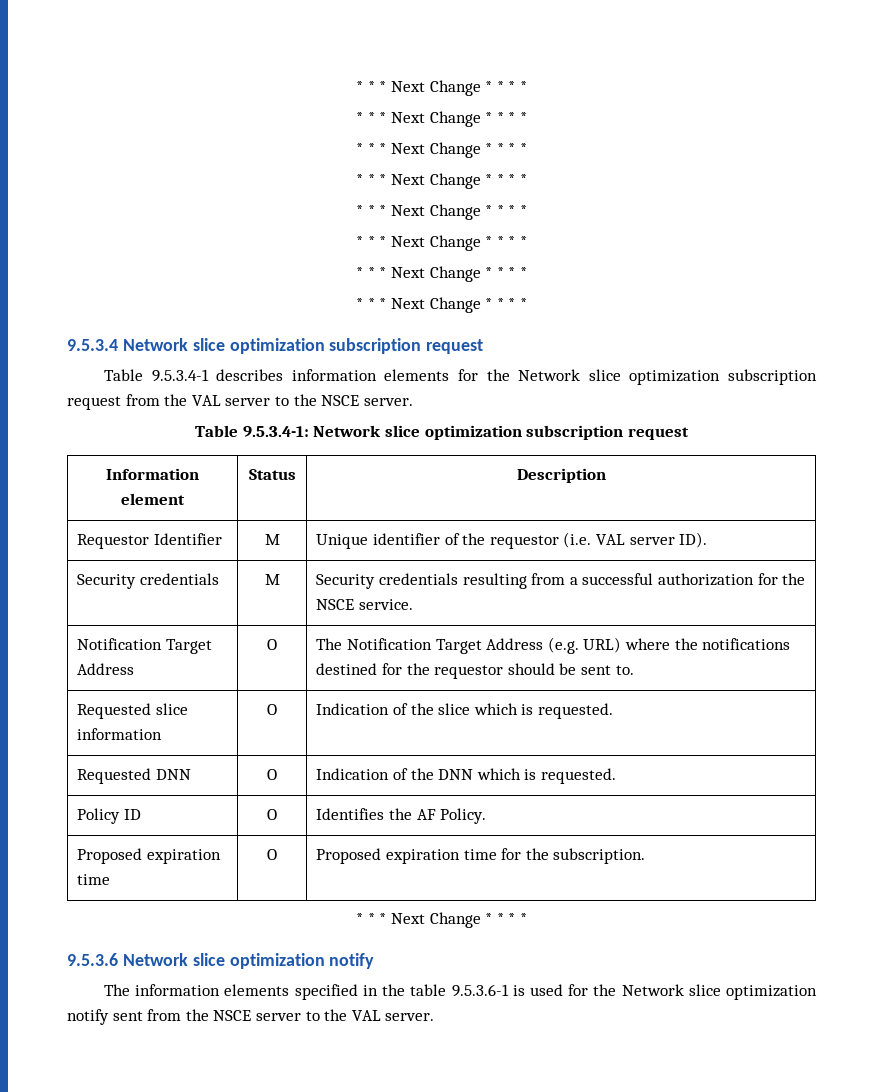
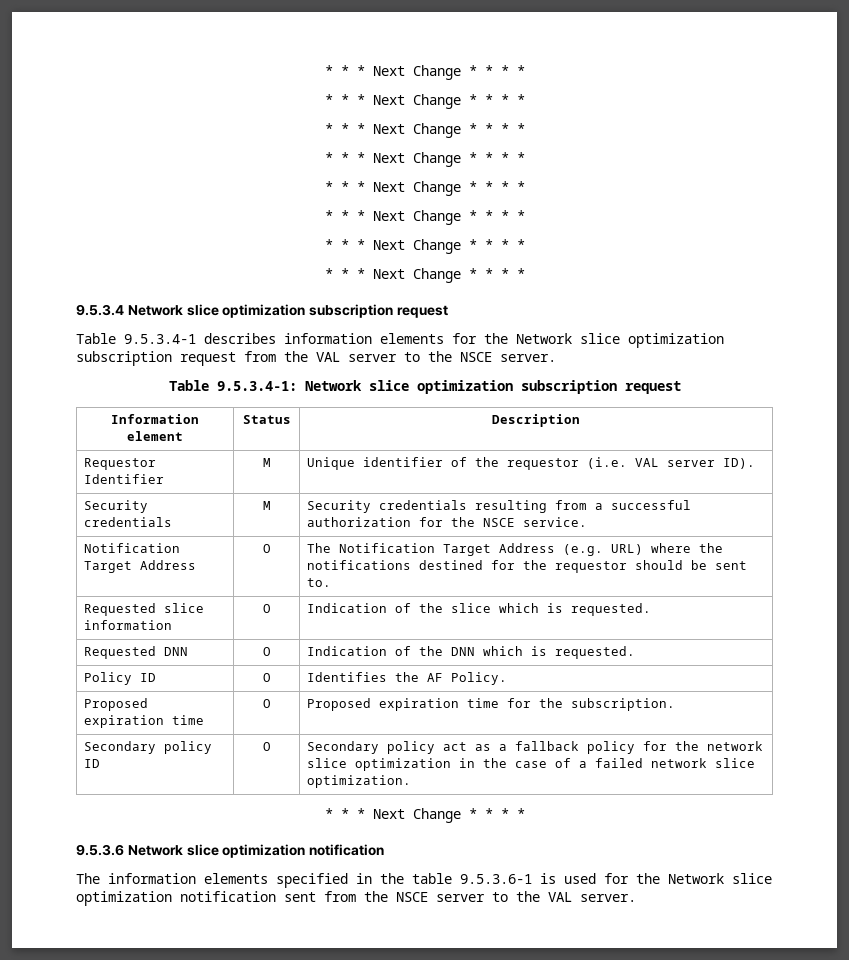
+ Secondary policy ID | O | Secondary policy act as a fallback policy for the network slice optimization in the case of a failed network slice optimization.
- 9.5.3.6 Network slice optimization notify
+ 9.5.3.6 Network slice optimization notification
- The information elements specified in the table 9.5.3.6-1 is used for the Network slice optimization notify sent from the NSCE server to the VAL server.
+ The information elements specified in the table 9.5.3.6-1 is used for the Network slice optimization notification sent from the NSCE server to the VAL server.

